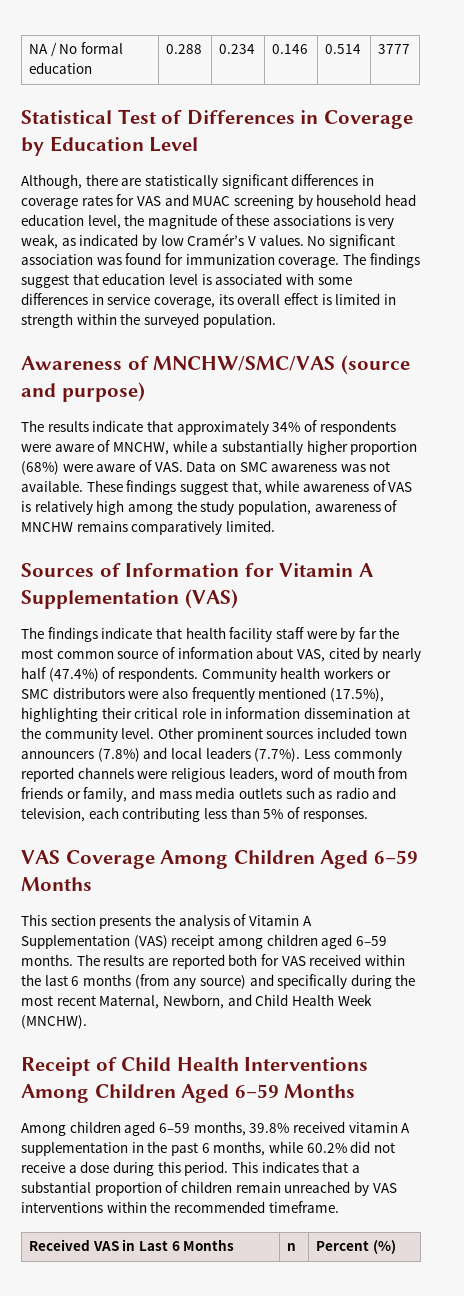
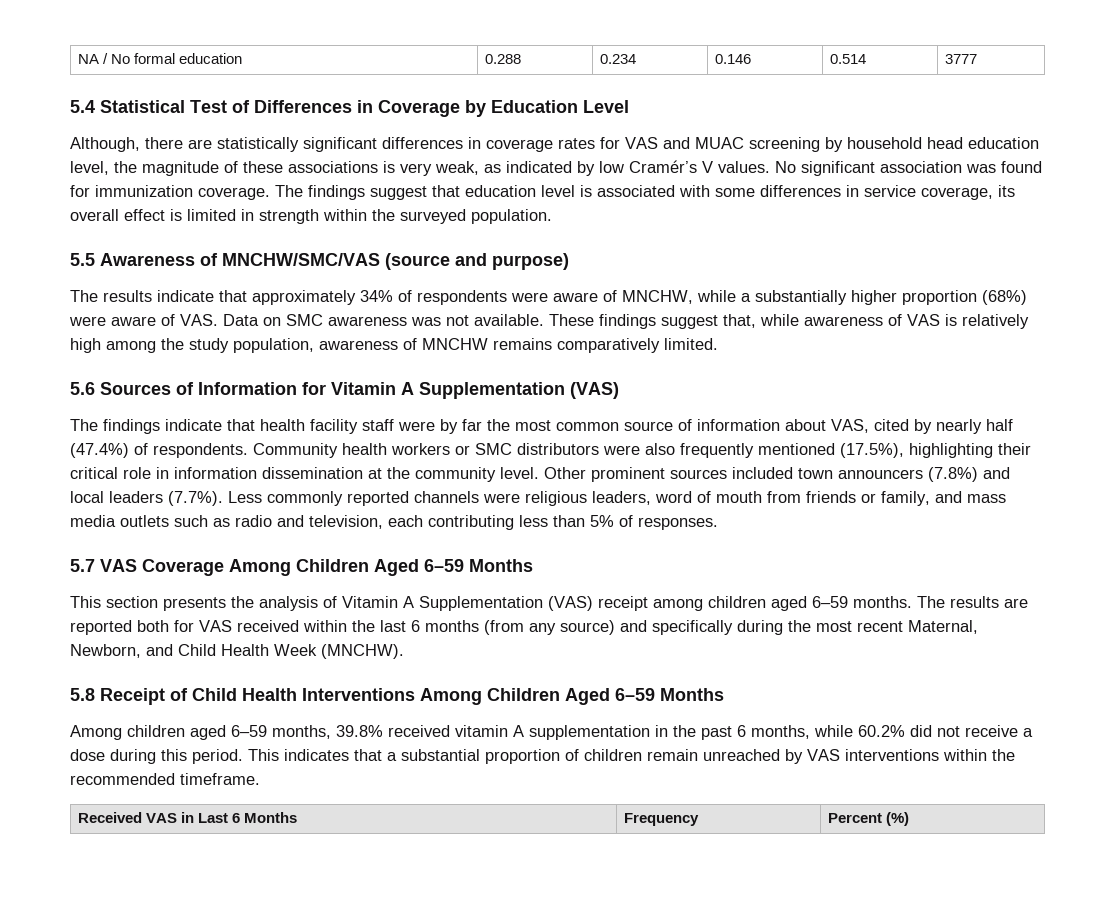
- Statistical Test of Differences in Coverage by Education Level
+ 5.4 Statistical Test of Differences in Coverage by Education Level
- Awareness of MNCHW/SMC/VAS (source and purpose)
+ 5.5 Awareness of MNCHW/SMC/VAS (source and purpose)
- Sources of Information for Vitamin A Supplementation (VAS)
+ 5.6 Sources of Information for Vitamin A Supplementation (VAS)
- VAS Coverage Among Children Aged 6–59 Months
+ 5.7 VAS Coverage Among Children Aged 6–59 Months
- Receipt of Child Health Interventions Among Children Aged 6–59 Months
+ 5.8 Receipt of Child Health Interventions Among Children Aged 6–59 Months
- Received VAS in Last 6 Months | n | Percent (%)
+ Received VAS in Last 6 Months | Frequency | Percent (%)

